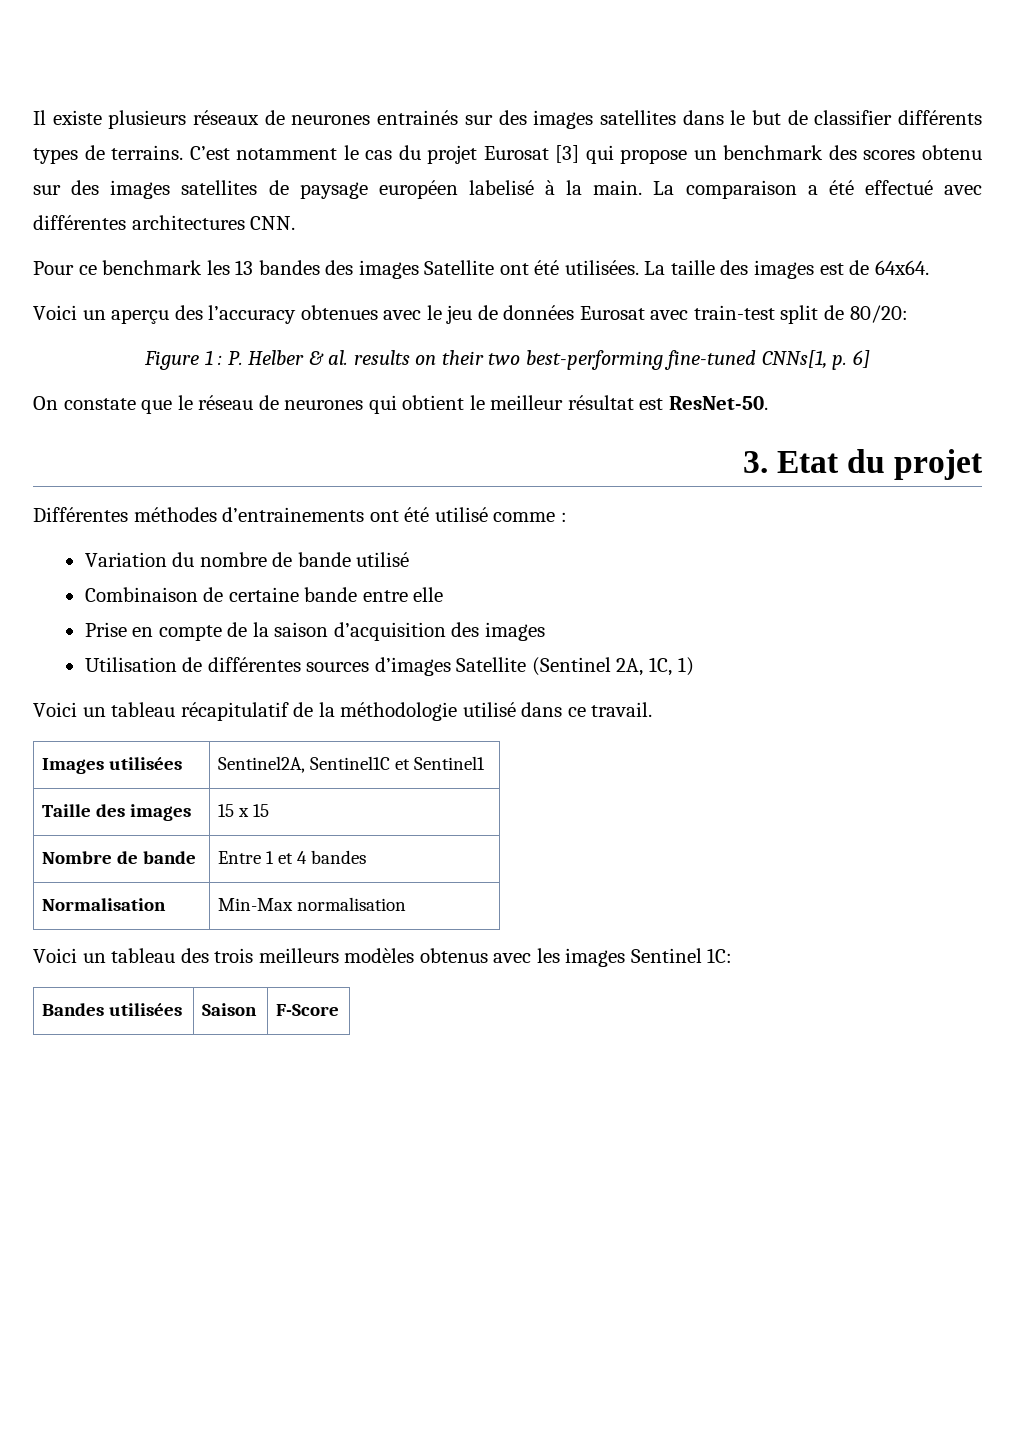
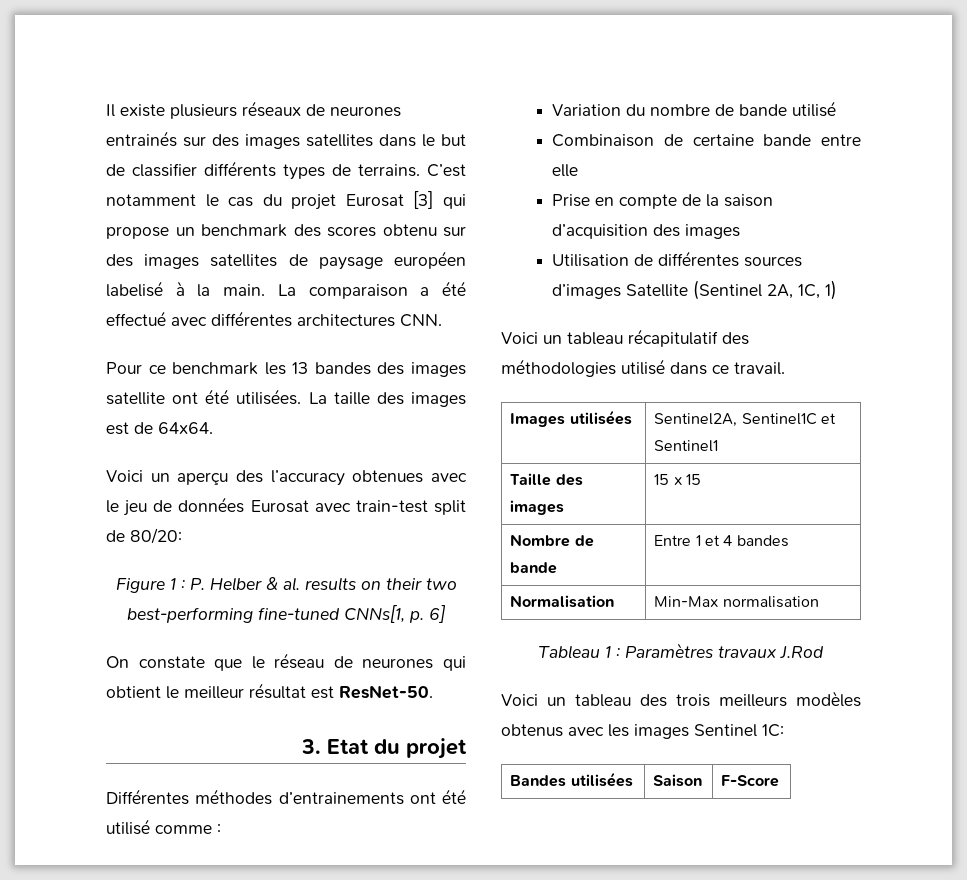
- Pour ce benchmark les 13 bandes des images Satellite ont été utilisées.
+ Pour ce benchmark les 13 bandes des images satellite ont été utilisées.
- Voici un tableau récapitulatif de la méthodologie utilisé dans ce travail.
+ Voici un tableau récapitulatif des méthodologies utilisé dans ce travail.
+ Tableau 1 : Paramètres travaux J.Rod

